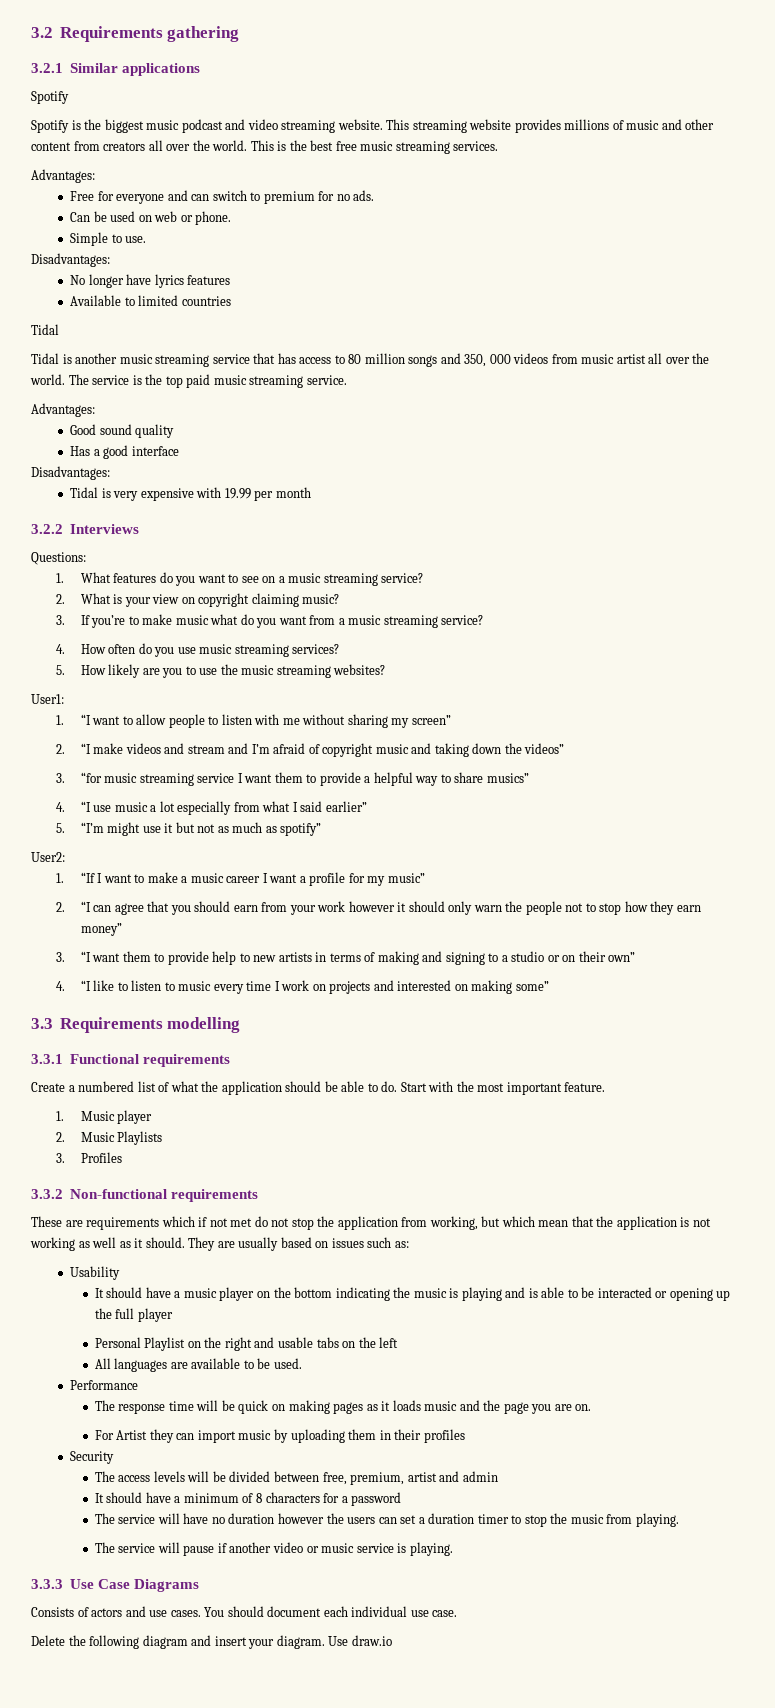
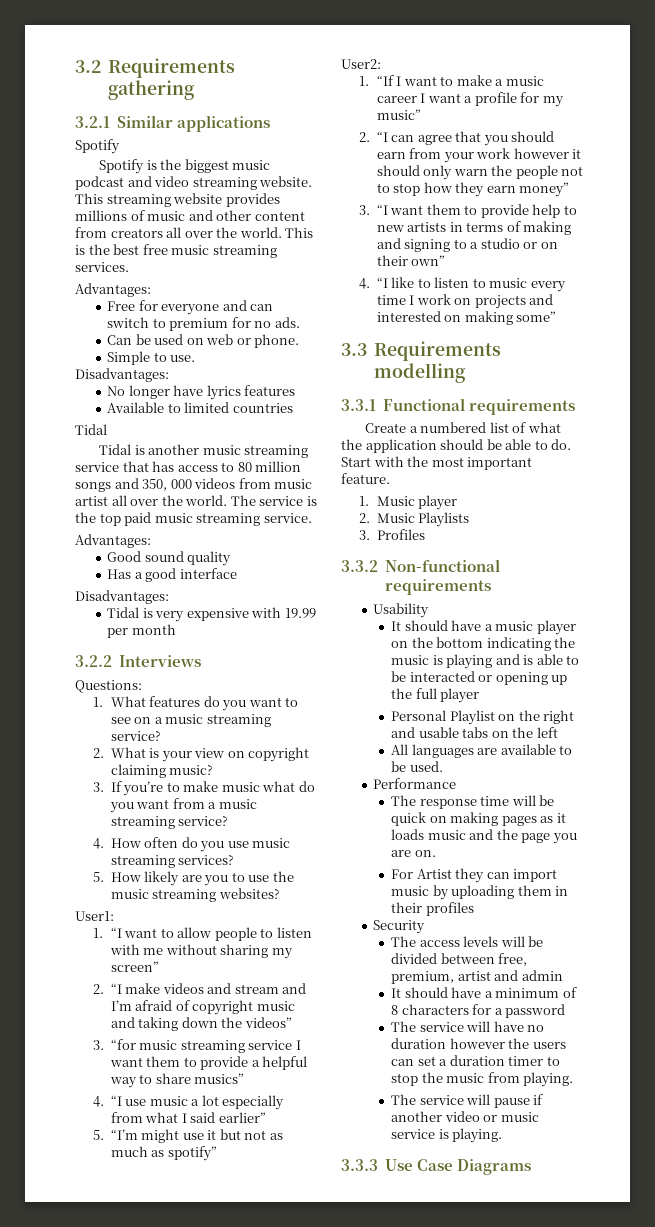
- These are requirements which if not met do not stop the application from working, but which mean that the application is not working as well as it should. They are usually based on issues such as:
- Consists of actors and use cases. You should document each individual use case.
- Delete the following diagram and insert your diagram. Use draw.io

